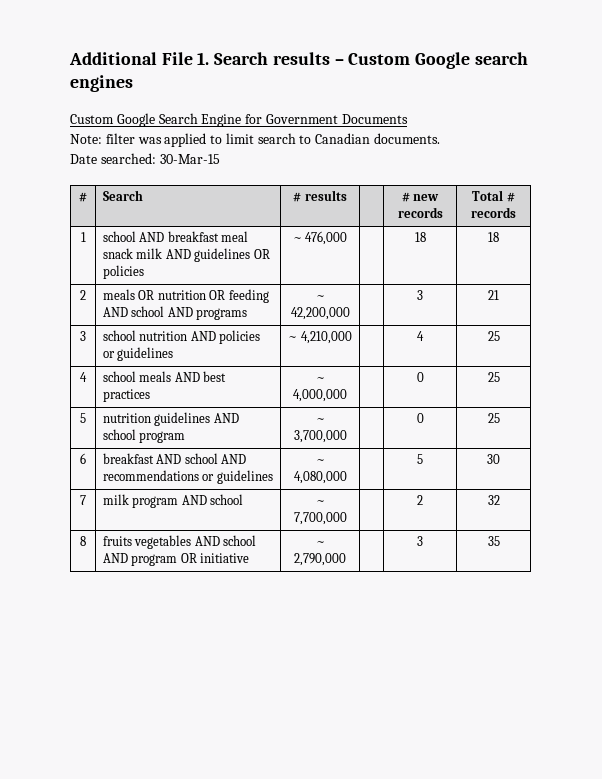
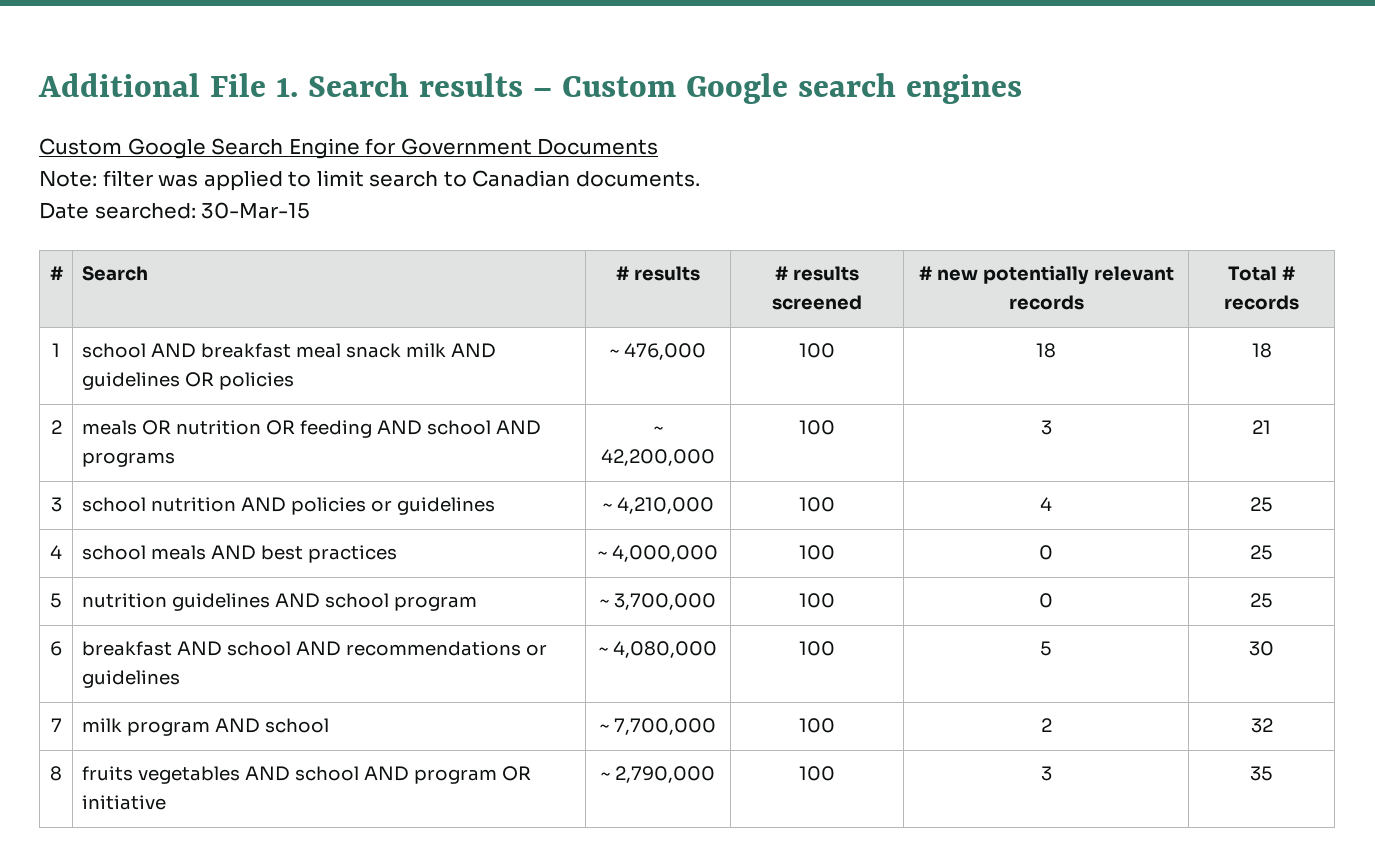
- # | Search | # results | | # new records | Total # records
+ # | Search | # results | # results screened | # new potentially relevant records | Total # records
- 1 | school AND breakfast meal snack milk AND guidelines OR policies | ~ 476,000 | | 18 | 18
+ 1 | school AND breakfast meal snack milk AND guidelines OR policies | ~ 476,000 | 100 | 18 | 18
- 2 | meals OR nutrition OR feeding AND school AND programs | ~ 42,200,000 | | 3 | 21
+ 2 | meals OR nutrition OR feeding AND school AND programs | ~ 42,200,000 | 100 | 3 | 21
- 3 | school nutrition AND policies or guidelines | ~ 4,210,000 | | 4 | 25
+ 3 | school nutrition AND policies or guidelines | ~ 4,210,000 | 100 | 4 | 25
- 4 | school meals AND best practices | ~ 4,000,000 | | 0 | 25
+ 4 | school meals AND best practices | ~ 4,000,000 | 100 | 0 | 25
- 5 | nutrition guidelines AND school program | ~ 3,700,000 | | 0 | 25
+ 5 | nutrition guidelines AND school program | ~ 3,700,000 | 100 | 0 | 25
- 6 | breakfast AND school AND recommendations or guidelines | ~ 4,080,000 | | 5 | 30
+ 6 | breakfast AND school AND recommendations or guidelines | ~ 4,080,000 | 100 | 5 | 30
- 7 | milk program AND school | ~ 7,700,000 | | 2 | 32
+ 7 | milk program AND school | ~ 7,700,000 | 100 | 2 | 32
- 8 | fruits vegetables AND school AND program OR initiative | ~ 2,790,000 | | 3 | 35
+ 8 | fruits vegetables AND school AND program OR initiative | ~ 2,790,000 | 100 | 3 | 35

